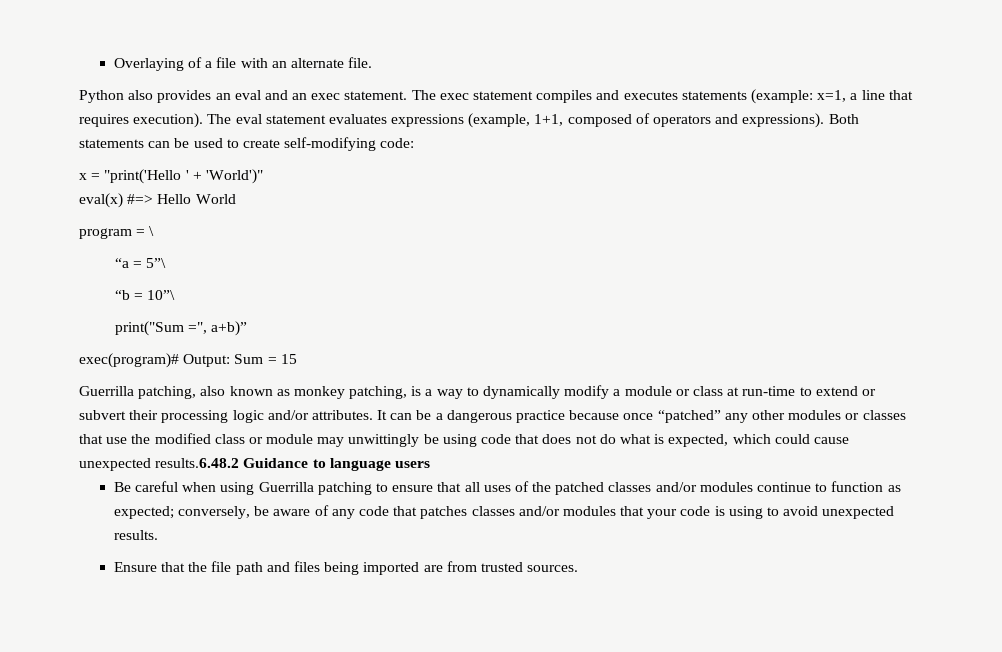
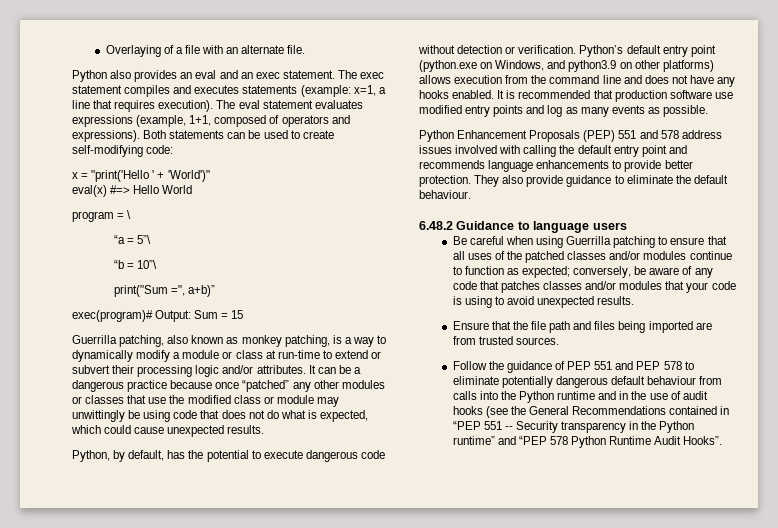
- It can be a dangerous practice because once “patched” any other modules or classes that use the modified class or module may unwittingly be using code that does not do what is expected, which could cause unexpected results.6.48.2 Guidance to language users
+ It can be a dangerous practice because once “patched” any other modules or classes that use the modified class or module may unwittingly be using code that does not do what is expected, which could cause unexpected results.
+ Python, by default, has the potential to execute dangerous code without detection or verification. Python’s default entry point (python.exe on Windows, and python3.9 on other platforms) allows execution from the command line and does not have any hooks enabled. It is recommended that production software use modified entry points and log as many events as possible.
+ Python Enhancement Proposals (PEP) 551 and 578 address issues involved with calling the default entry point and recommends language enhancements to provide better protection. They also provide guidance to eliminate the default behaviour.
+ 6.48.2 Guidance to language users
+ Follow the guidance of PEP 551 and PEP 578 to eliminate potentially dangerous default behaviour from calls into the Python runtime and in the use of audit hooks (see the General Recommendations contained in “PEP 551 -- Security transparency in the Python runtime” and “PEP 578 Python Runtime Audit Hooks”.

